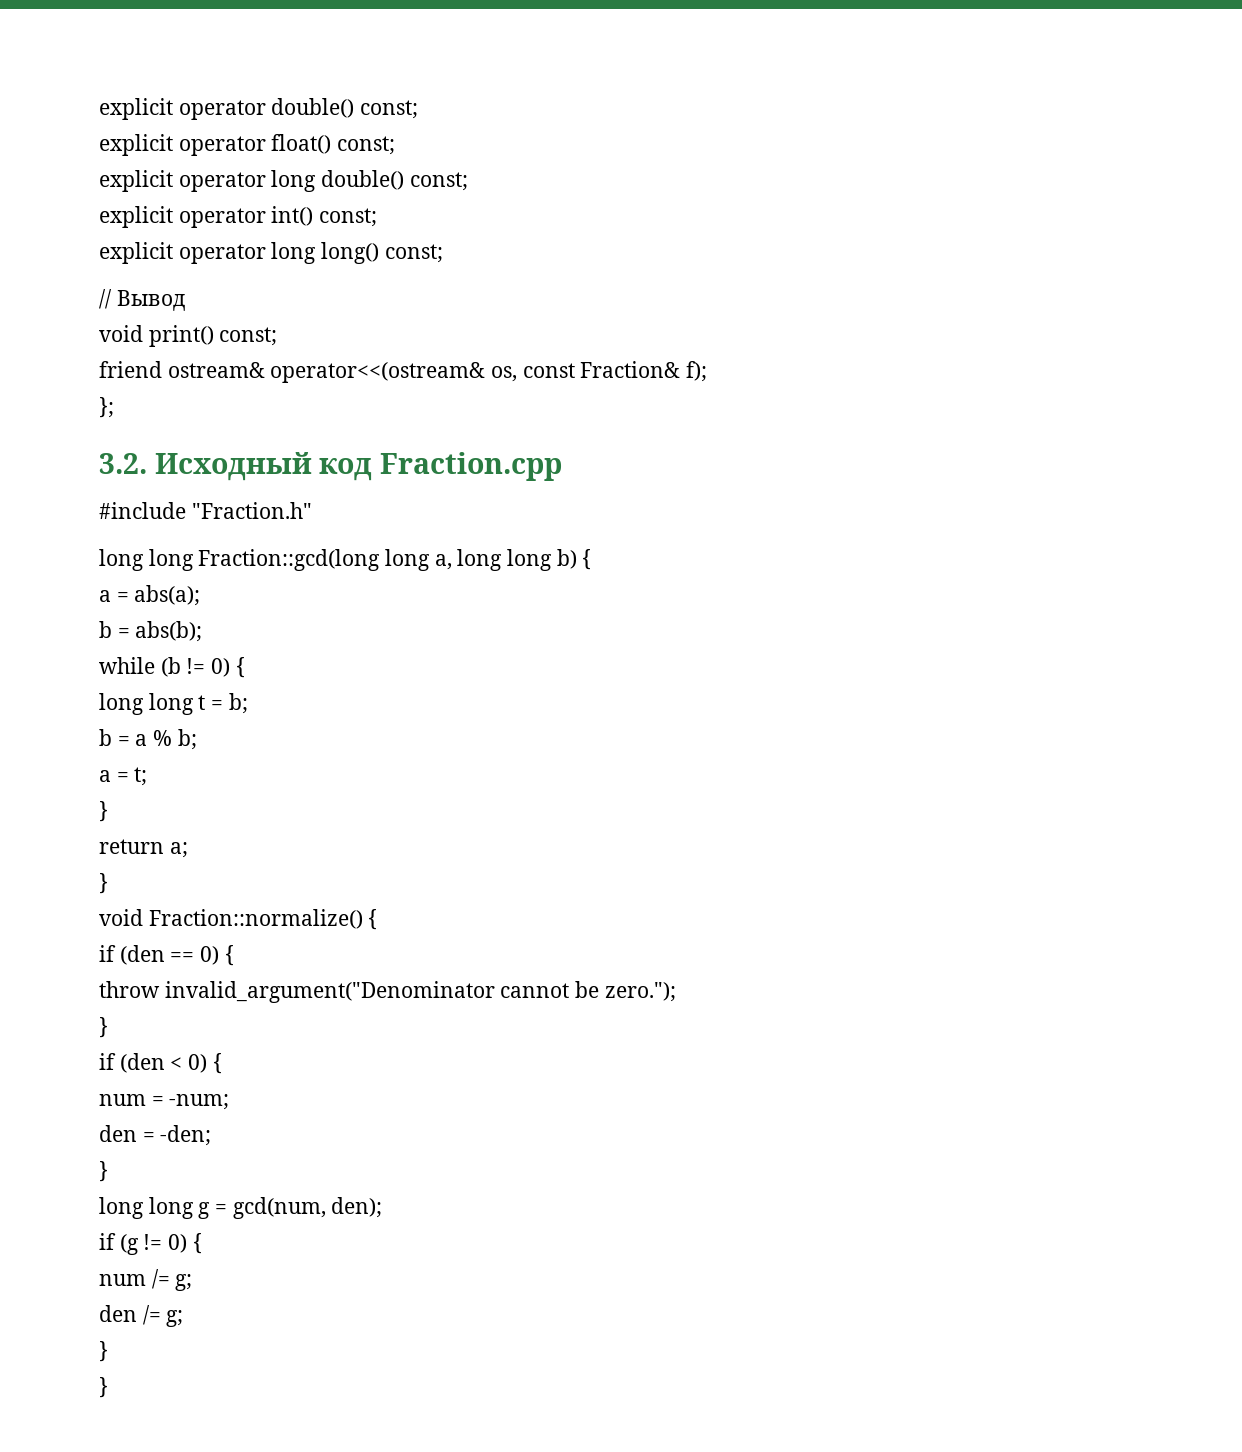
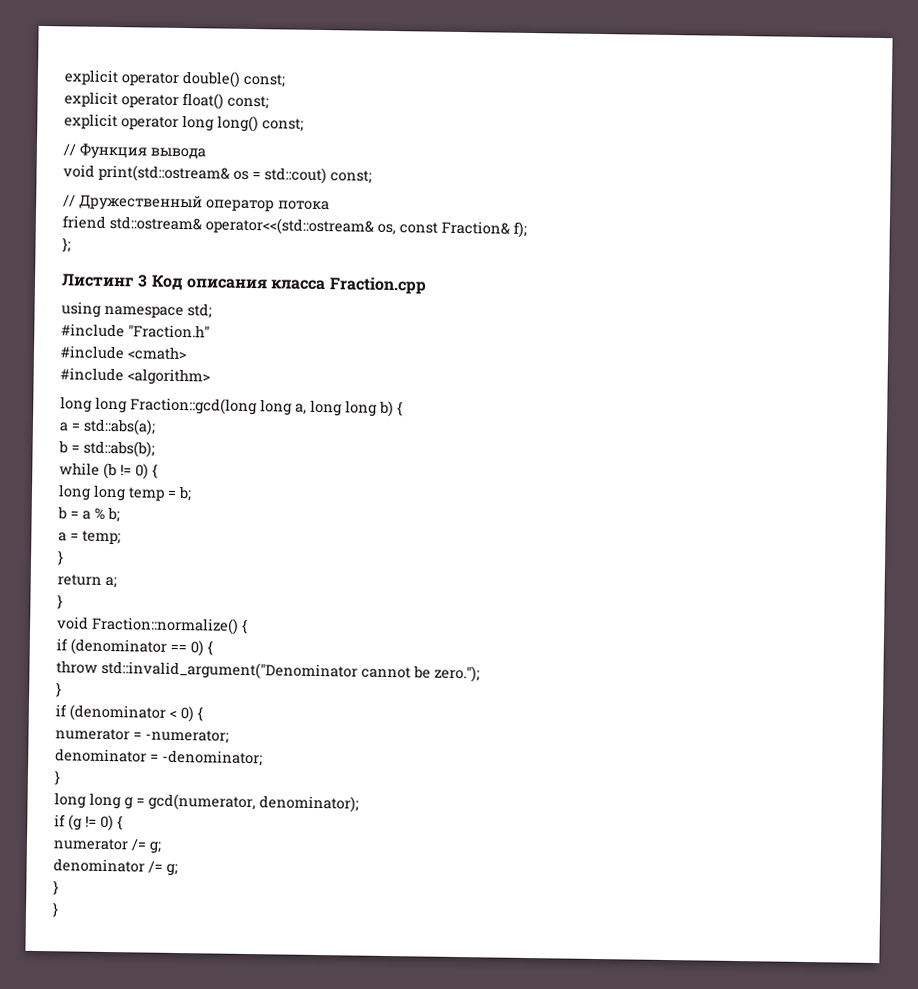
- explicit operator long double() const;
- explicit operator int() const;
- // Вывод
- void print() const;
+ // Функция вывода
+ void print(std::ostream& os = std::cout) const;
+ // Дружественный оператор потока
- friend ostream& operator<<(ostream& os, const Fraction& f);
+ friend std::ostream& operator<<(std::ostream& os, const Fraction& f);
- 3.2. Исходный код Fraction.cpp
+ Листинг 3 Код описания класса Fraction.cpp
+ using namespace std;
  #include "Fraction.h"
+ #include <cmath>
+ #include <algorithm>
- a = abs(a);
- b = abs(b);
+ a = std::abs(a);
+ b = std::abs(b);
- long long t = b;
+ long long temp = b;
- a = t;
+ a = temp;
- if (den == 0) {
+ if (denominator == 0) {
- throw invalid_argument("Denominator cannot be zero.");
+ throw std::invalid_argument("Denominator cannot be zero.");
- if (den < 0) {
+ if (denominator < 0) {
- num = -num;
- den = -den;
+ numerator = -numerator;
+ denominator = -denominator;
- long long g = gcd(num, den);
+ long long g = gcd(numerator, denominator);
- num /= g;
- den /= g;
+ numerator /= g;
+ denominator /= g;

